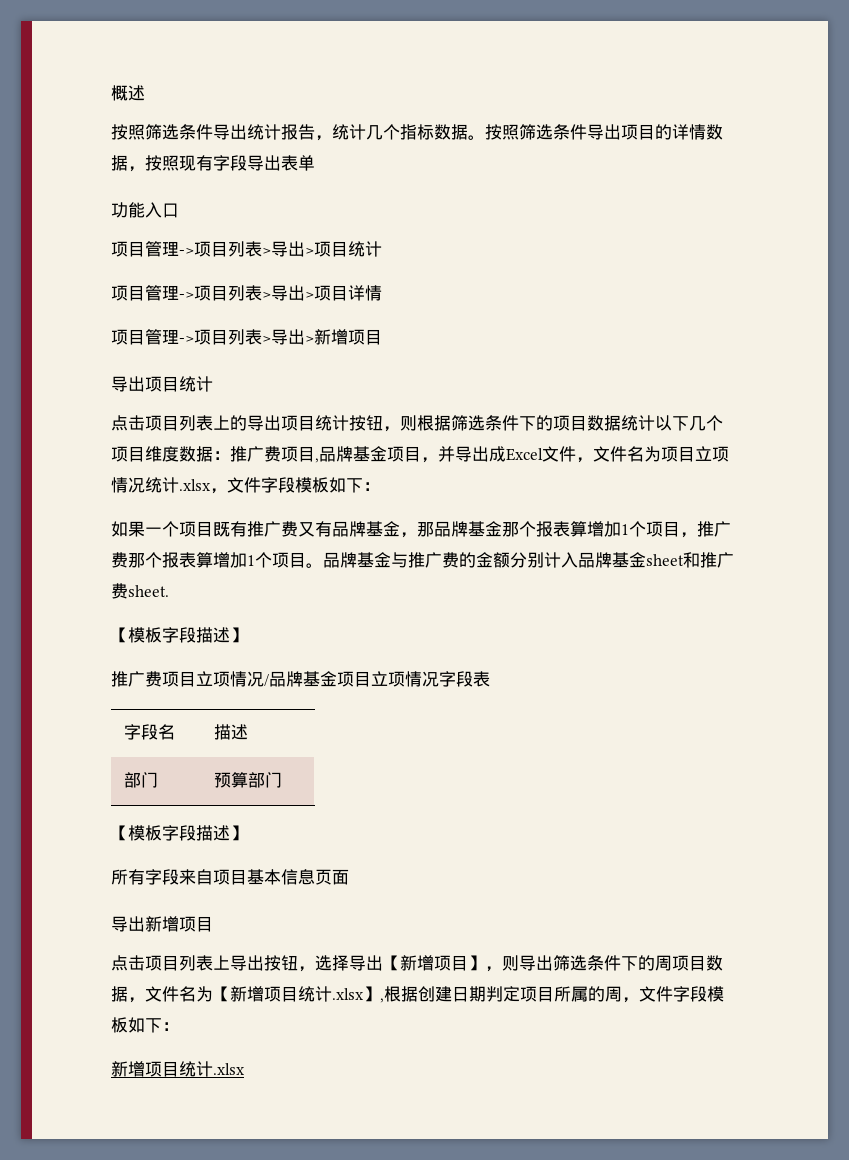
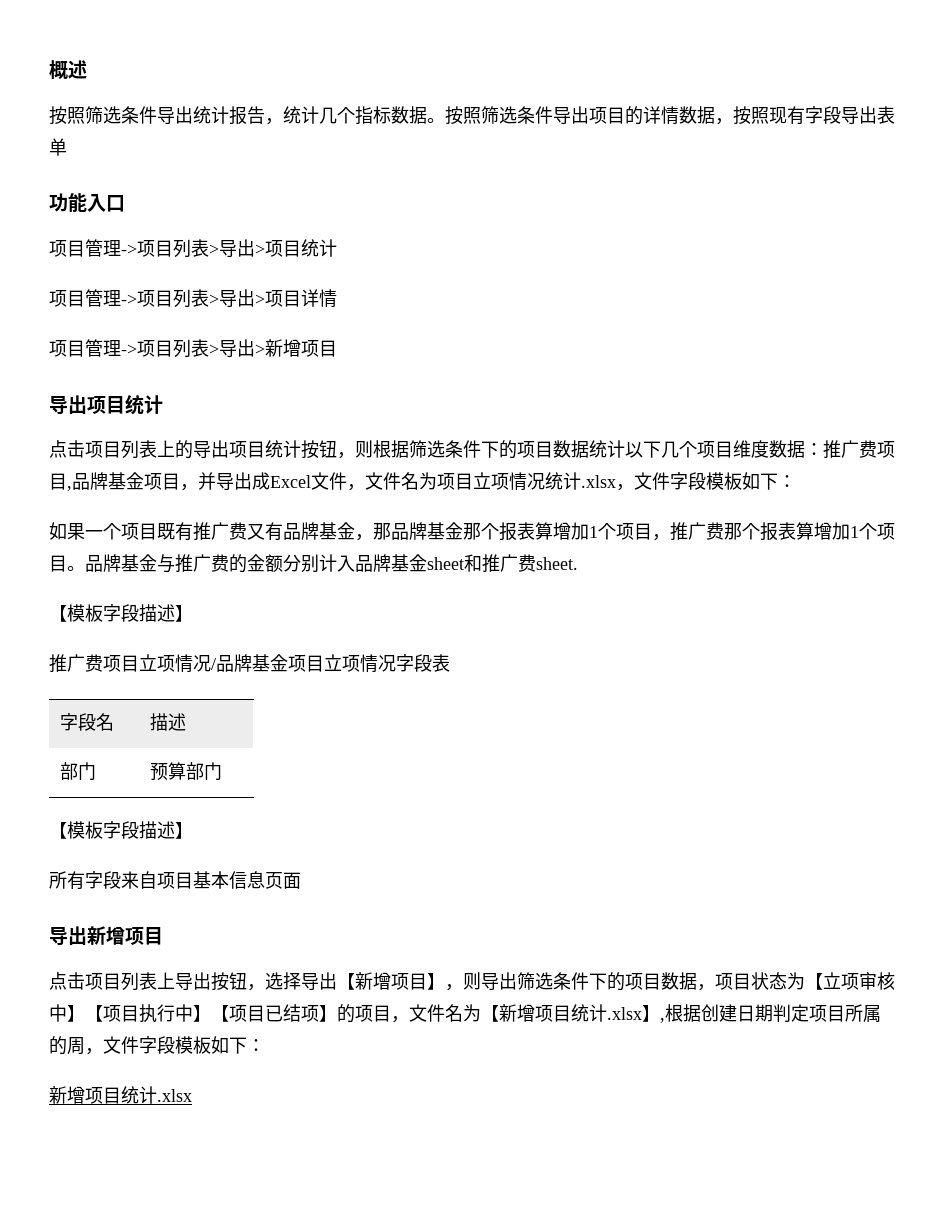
- 点击项目列表上导出按钮，选择导出【新增项目】，则导出筛选条件下的周项目数据，文件名为【新增项目统计.xlsx】,根据创建日期判定项目所属的周，文件字段模板如下：
+ 点击项目列表上导出按钮，选择导出【新增项目】，则导出筛选条件下的项目数据，项目状态为【立项审核中】【项目执行中】【项目已结项】的项目，文件名为【新增项目统计.xlsx】,根据创建日期判定项目所属的周，文件字段模板如下：

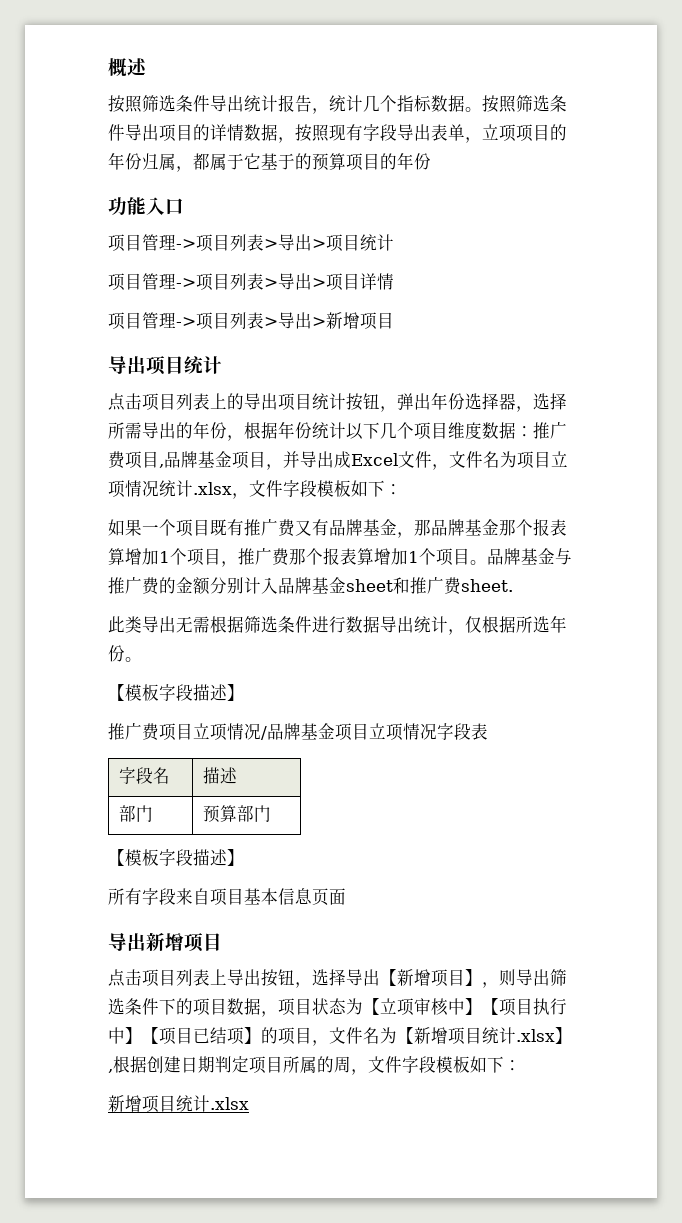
- 按照筛选条件导出项目的详情数据，按照现有字段导出表单
+ 按照筛选条件导出项目的详情数据，按照现有字段导出表单，立项项目的年份归属，都属于它基于的预算项目的年份
- 点击项目列表上的导出项目统计按钮，则根据筛选条件下的项目数据统计以下几个项目维度数据：推广费项目,品牌基金项目，并导出成Excel文件，文件名为项目立项情况统计.xlsx，文件字段模板如下：
+ 点击项目列表上的导出项目统计按钮，弹出年份选择器，选择所需导出的年份，根据年份统计以下几个项目维度数据：推广费项目,品牌基金项目，并导出成Excel文件，文件名为项目立项情况统计.xlsx，文件字段模板如下：
+ 此类导出无需根据筛选条件进行数据导出统计，仅根据所选年份。

